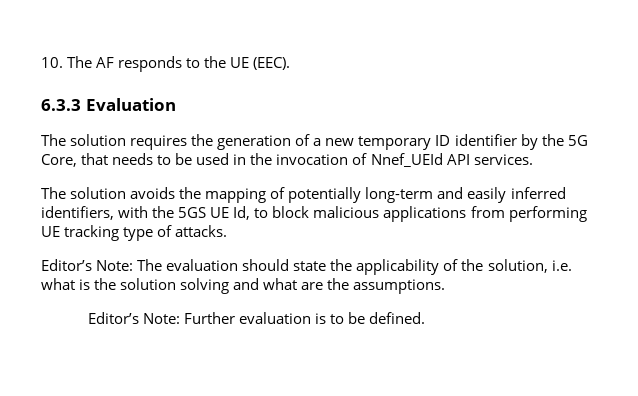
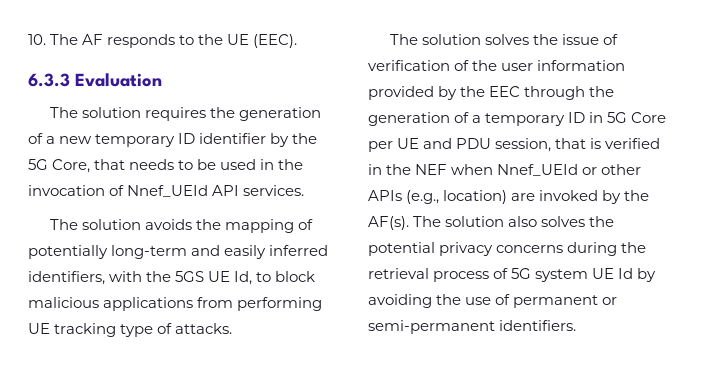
- Editor’s Note: The evaluation should state the applicability of the solution, i.e. what is the solution solving and what are the assumptions.
- Editor’s Note: Further evaluation is to be defined.
+ The solution solves the issue of verification of the user information provided by the EEC through the generation of a temporary ID in 5G Core per UE and PDU session, that is verified in the NEF when Nnef_UEId or other APIs (e.g., location) are invoked by the AF(s). The solution also solves the potential privacy concerns during the retrieval process of 5G system UE Id by avoiding the use of permanent or semi-permanent identifiers.

